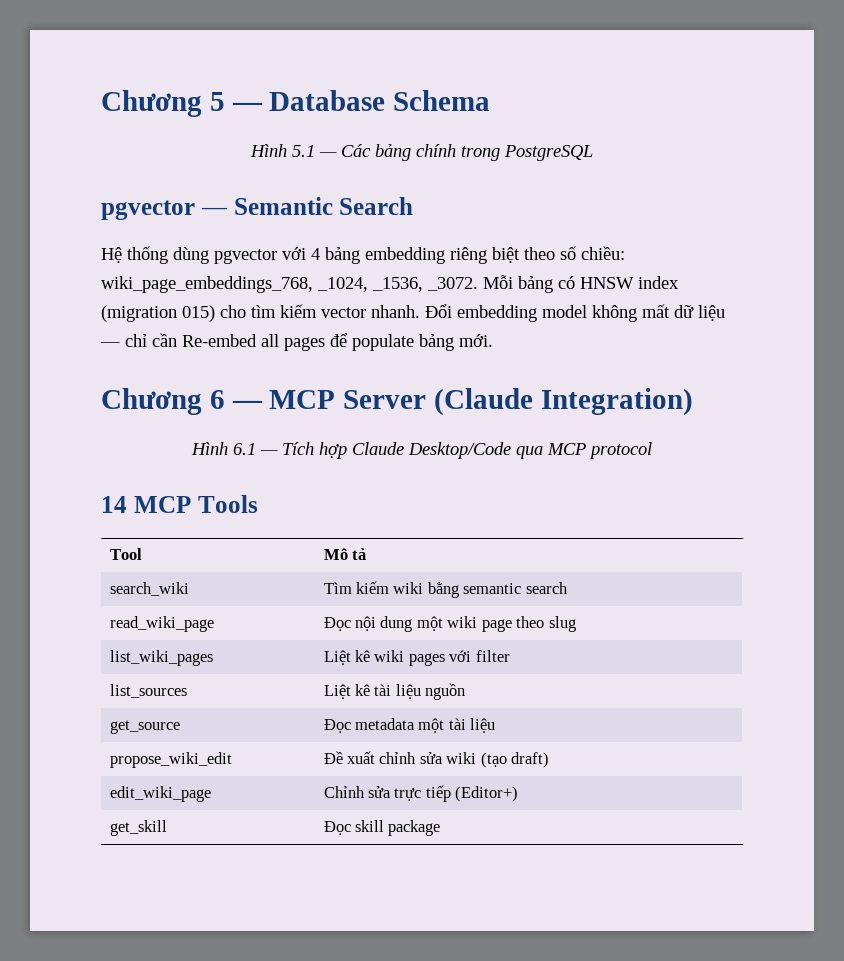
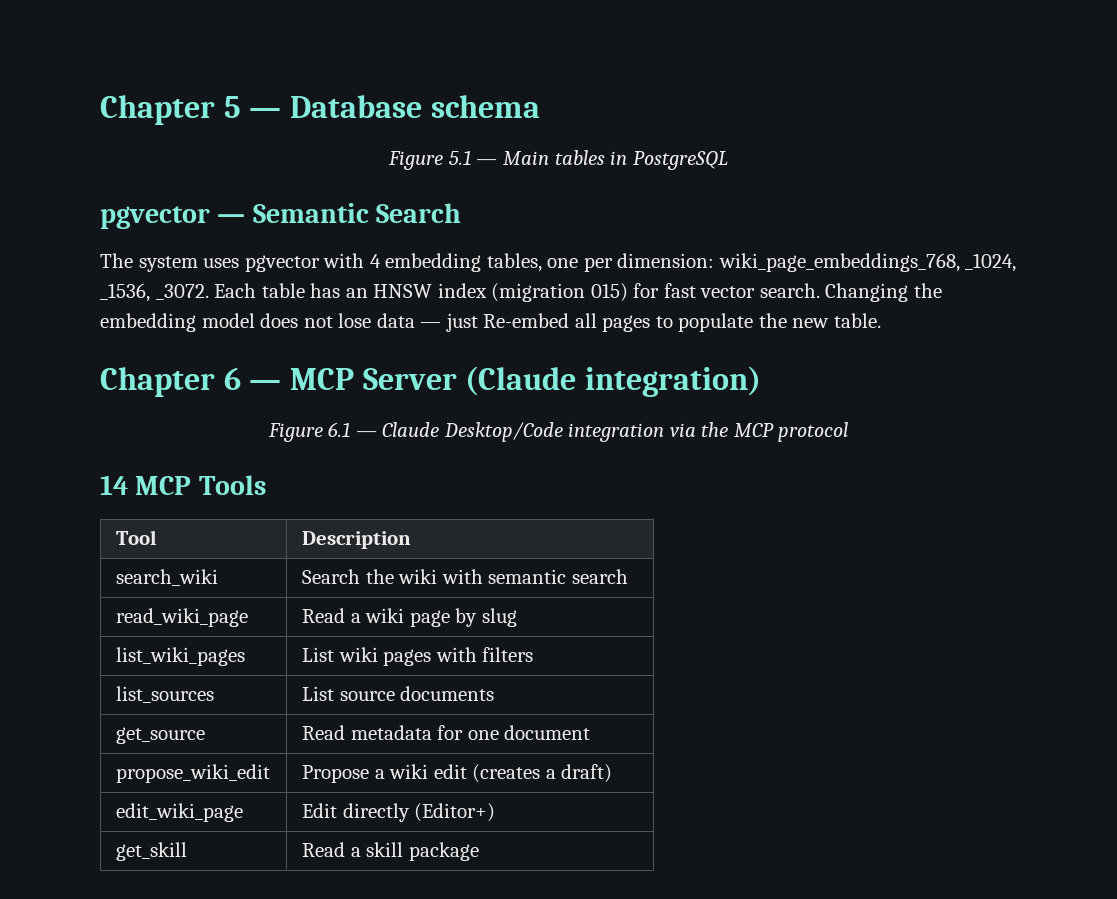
- Chương 5 — Database Schema
- Hình 5.1 — Các bảng chính trong PostgreSQL
+ Chapter 5 — Database schema
+ Figure 5.1 — Main tables in PostgreSQL
- Hệ thống dùng pgvector với 4 bảng embedding riêng biệt theo số chiều: wiki_page_embeddings_768, _1024, _1536, _3072. Mỗi bảng có HNSW index (migration 015) cho tìm kiếm vector nhanh. Đổi embedding model không mất dữ liệu — chỉ cần Re-embed all pages để populate bảng mới.
- Chương 6 — MCP Server (Claude Integration)
- Hình 6.1 — Tích hợp Claude Desktop/Code qua MCP protocol
+ The system uses pgvector with 4 embedding tables, one per dimension: wiki_page_embeddings_768, _1024, _1536, _3072. Each table has an HNSW index (migration 015) for fast vector search. Changing the embedding model does not lose data — just Re-embed all pages to populate the new table.
+ Chapter 6 — MCP Server (Claude integration)
+ Figure 6.1 — Claude Desktop/Code integration via the MCP protocol
- Tool | Mô tả
+ Tool | Description
- search_wiki | Tìm kiếm wiki bằng semantic search
+ search_wiki | Search the wiki with semantic search
- read_wiki_page | Đọc nội dung một wiki page theo slug
+ read_wiki_page | Read a wiki page by slug
- list_wiki_pages | Liệt kê wiki pages với filter
- list_sources | Liệt kê tài liệu nguồn
- get_source | Đọc metadata một tài liệu
- propose_wiki_edit | Đề xuất chỉnh sửa wiki (tạo draft)
- edit_wiki_page | Chỉnh sửa trực tiếp (Editor+)
+ list_wiki_pages | List wiki pages with filters
+ list_sources | List source documents
+ get_source | Read metadata for one document
+ propose_wiki_edit | Propose a wiki edit (creates a draft)
+ edit_wiki_page | Edit directly (Editor+)
- get_skill | Đọc skill package
+ get_skill | Read a skill package

